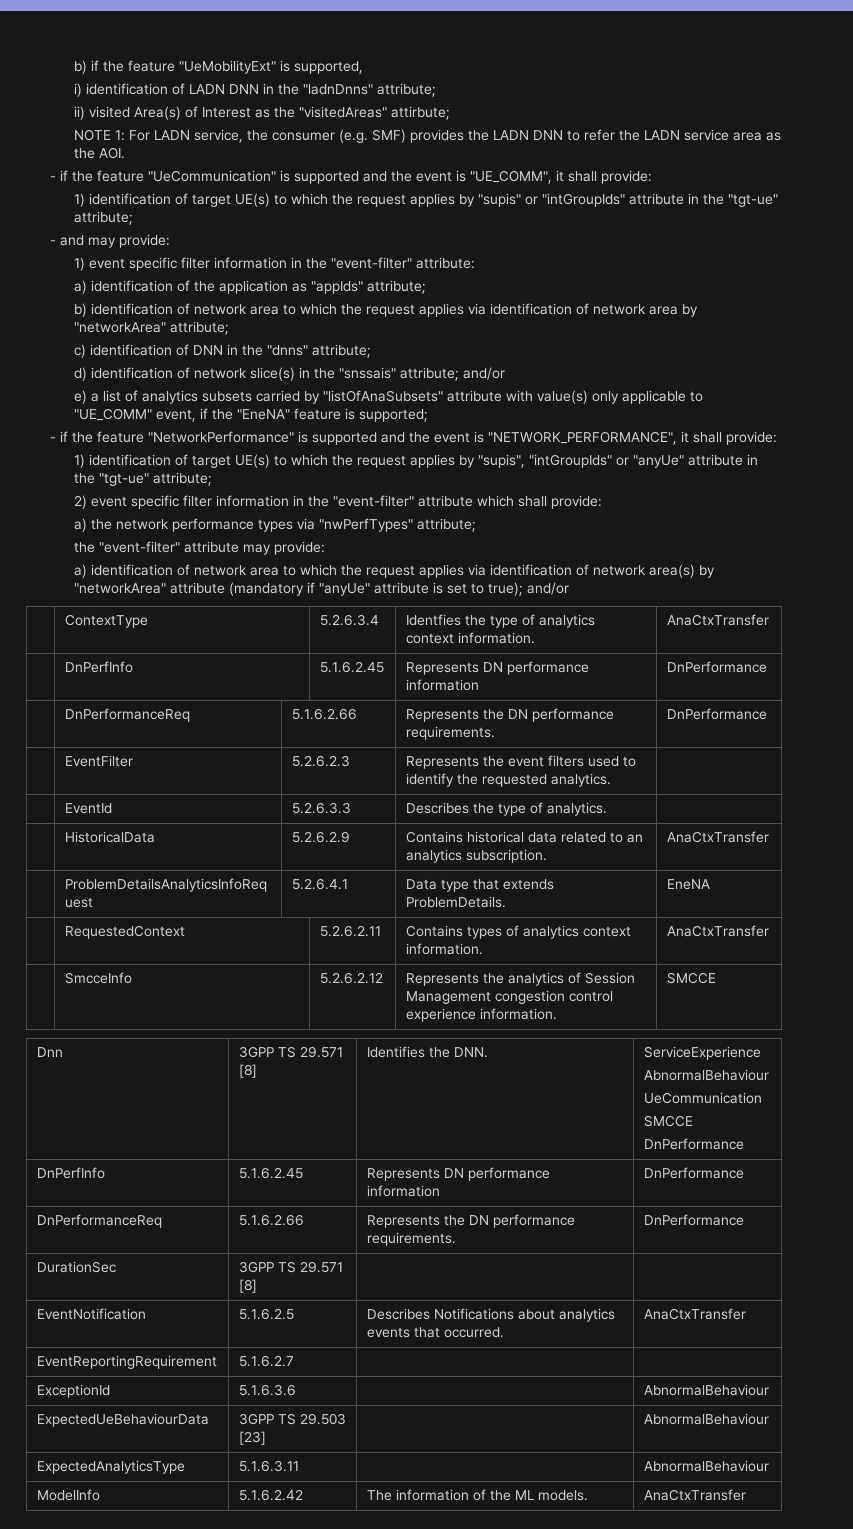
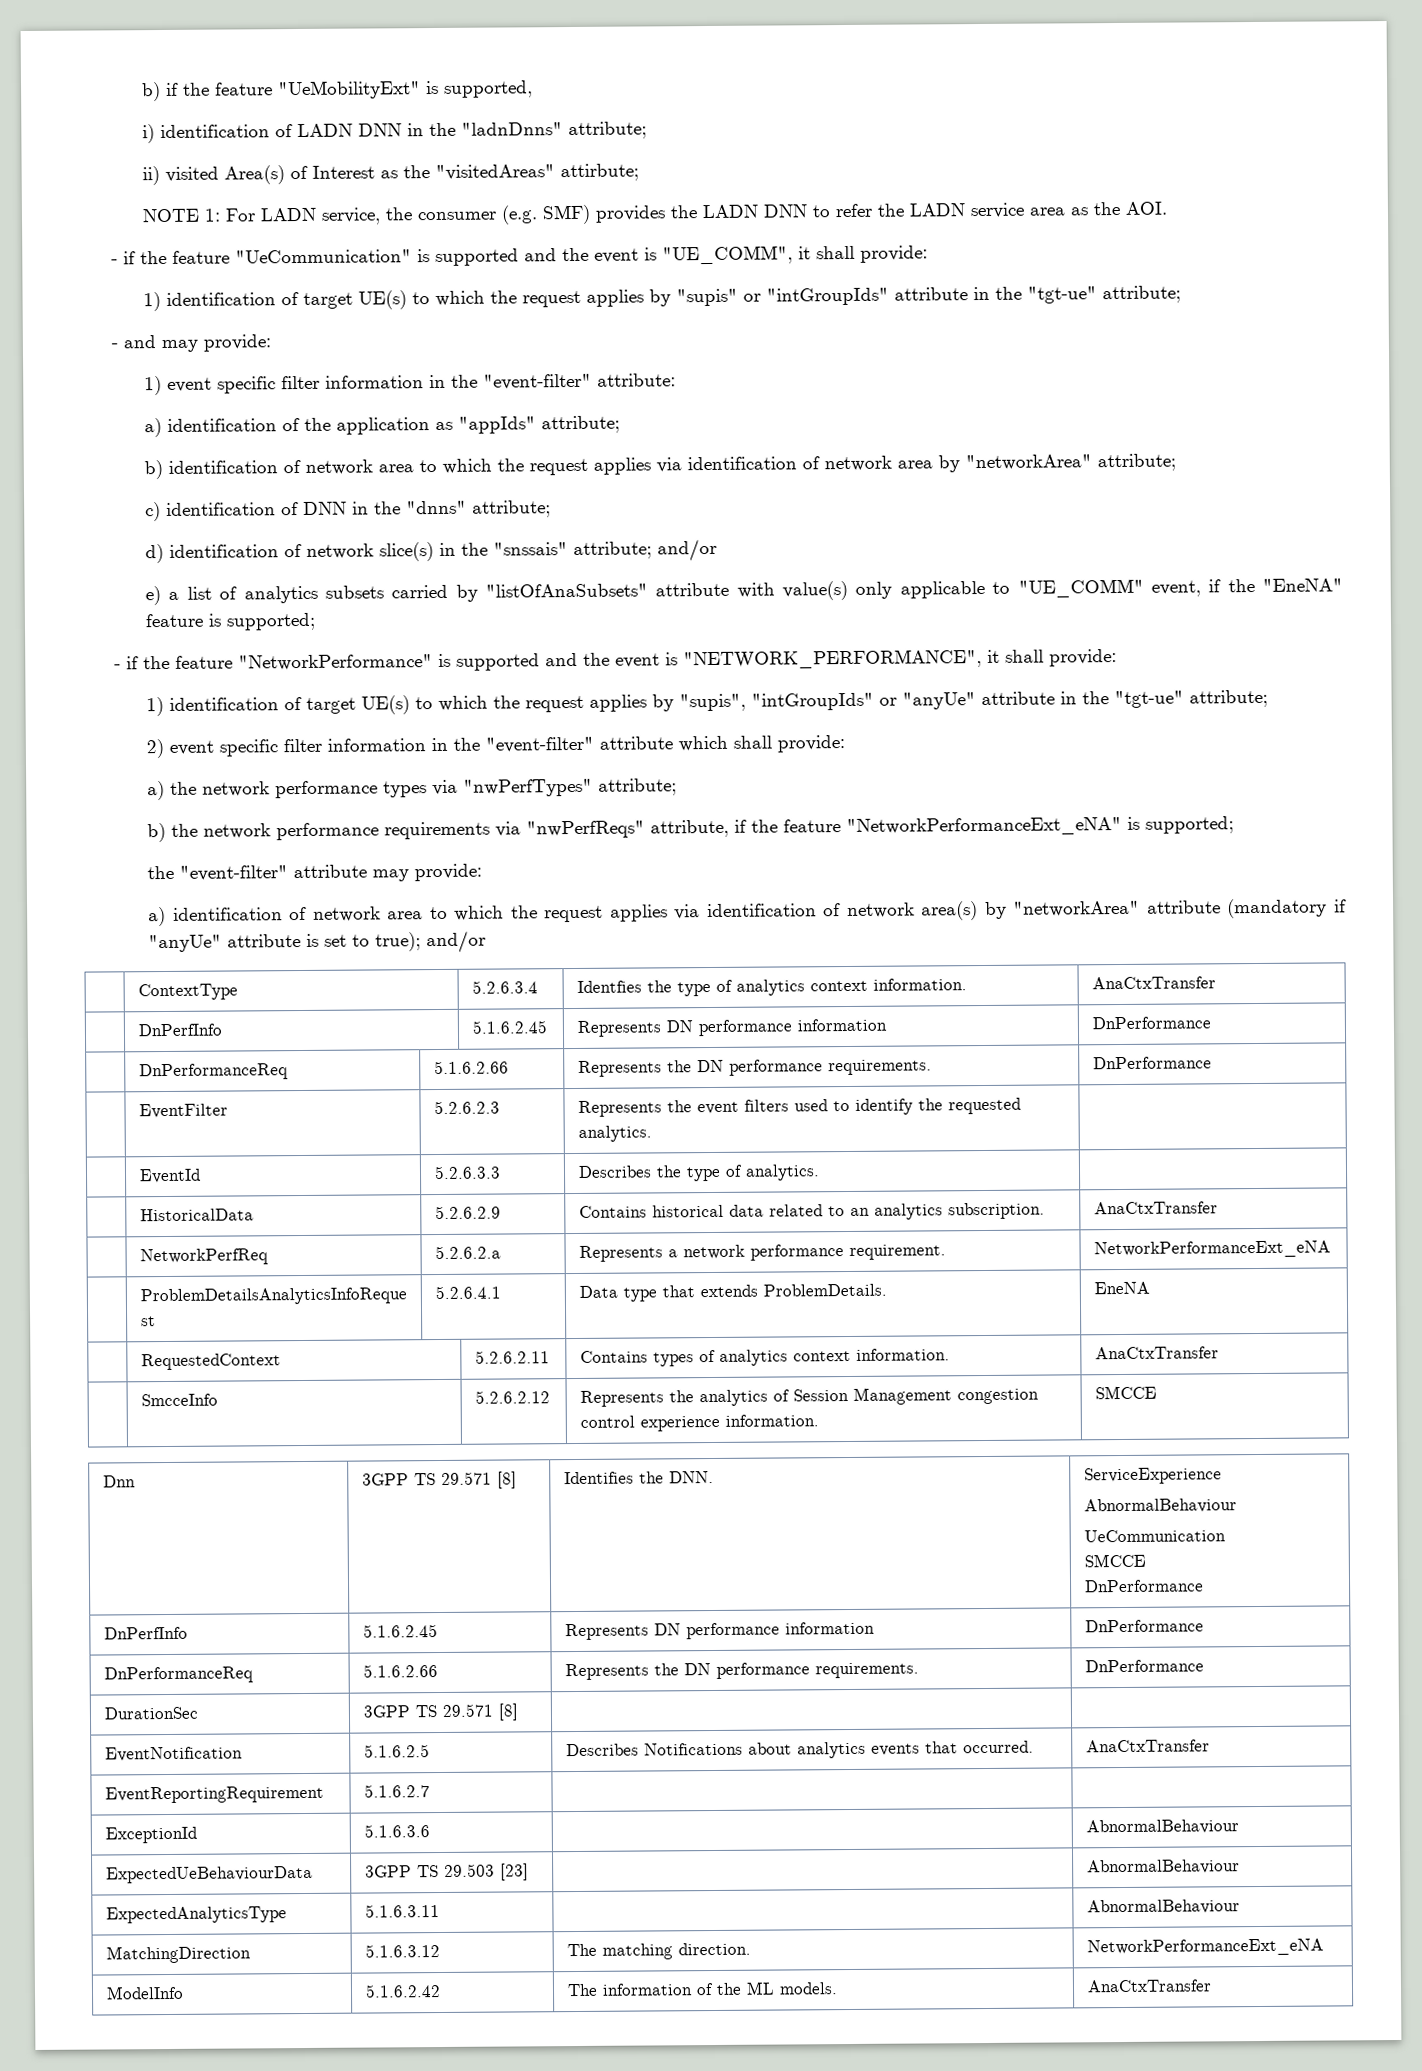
+ b) the network performance requirements via "nwPerfReqs" attribute, if the feature "NetworkPerformanceExt_eNA" is supported;
+ | NetworkPerfReq | 5.2.6.2.a | Represents a network performance requirement. | NetworkPerformanceExt_eNA
+ MatchingDirection | 5.1.6.3.12 | The matching direction. | NetworkPerformanceExt_eNA

